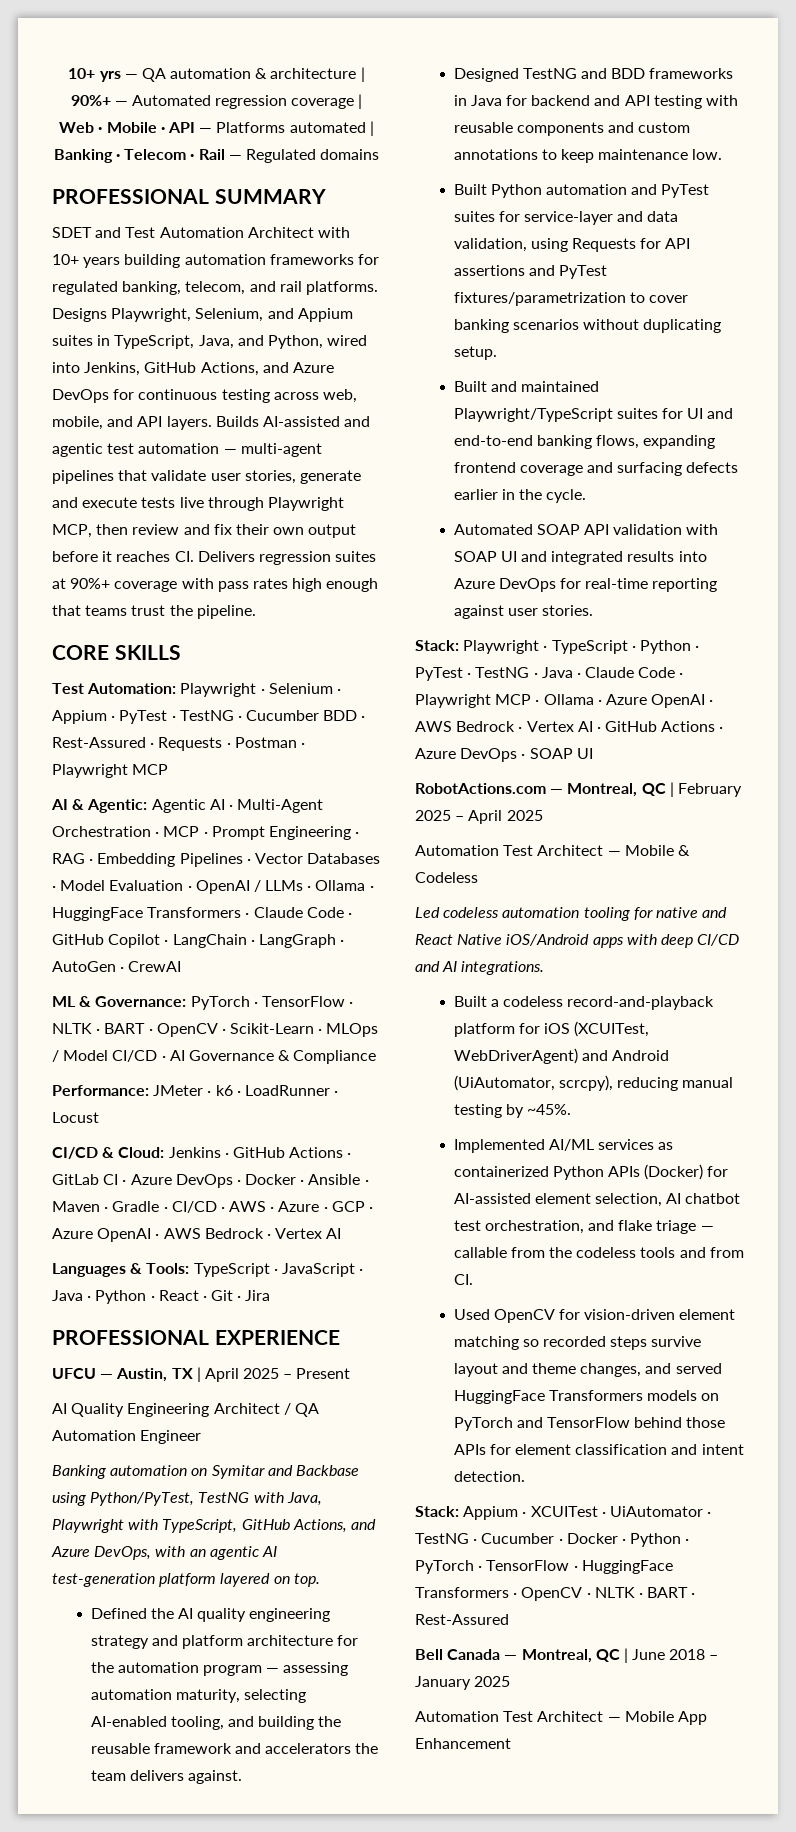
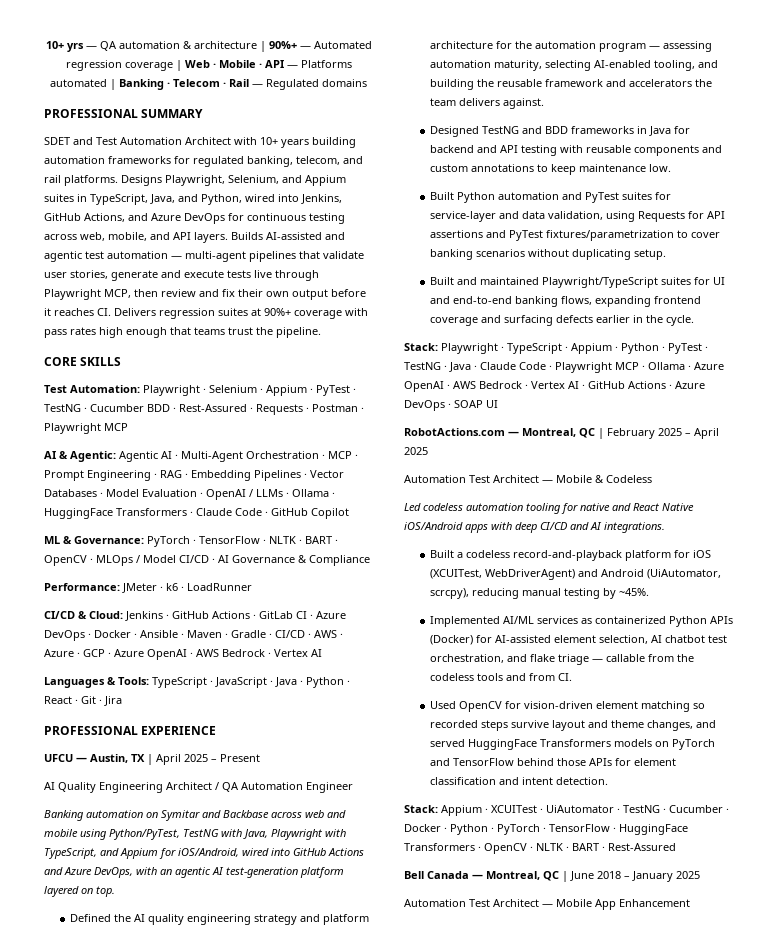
- AI & Agentic: Agentic AI · Multi-Agent Orchestration · MCP · Prompt Engineering · RAG · Embedding Pipelines · Vector Databases · Model Evaluation · OpenAI / LLMs · Ollama · HuggingFace Transformers · Claude Code · GitHub Copilot · LangChain · LangGraph · AutoGen · CrewAI
+ AI & Agentic: Agentic AI · Multi-Agent Orchestration · MCP · Prompt Engineering · RAG · Embedding Pipelines · Vector Databases · Model Evaluation · OpenAI / LLMs · Ollama · HuggingFace Transformers · Claude Code · GitHub Copilot
- ML & Governance: PyTorch · TensorFlow · NLTK · BART · OpenCV · Scikit-Learn · MLOps / Model CI/CD · AI Governance & Compliance
+ ML & Governance: PyTorch · TensorFlow · NLTK · BART · OpenCV · MLOps / Model CI/CD · AI Governance & Compliance
- Performance: JMeter · k6 · LoadRunner · Locust
+ Performance: JMeter · k6 · LoadRunner
- Banking automation on Symitar and Backbase using Python/PyTest, TestNG with Java, Playwright with TypeScript, GitHub Actions, and Azure DevOps, with an agentic AI test-generation platform layered on top.
+ Banking automation on Symitar and Backbase across web and mobile using Python/PyTest, TestNG with Java, Playwright with TypeScript, and Appium for iOS/Android, wired into GitHub Actions and Azure DevOps, with an agentic AI test-generation platform layered on top.
- Automated SOAP API validation with SOAP UI and integrated results into Azure DevOps for real-time reporting against user stories.
- Stack: Playwright · TypeScript · Python · PyTest · TestNG · Java · Claude Code · Playwright MCP · Ollama · Azure OpenAI · AWS Bedrock · Vertex AI · GitHub Actions · Azure DevOps · SOAP UI
+ Stack: Playwright · TypeScript · Appium · Python · PyTest · TestNG · Java · Claude Code · Playwright MCP · Ollama · Azure OpenAI · AWS Bedrock · Vertex AI · GitHub Actions · Azure DevOps · SOAP UI

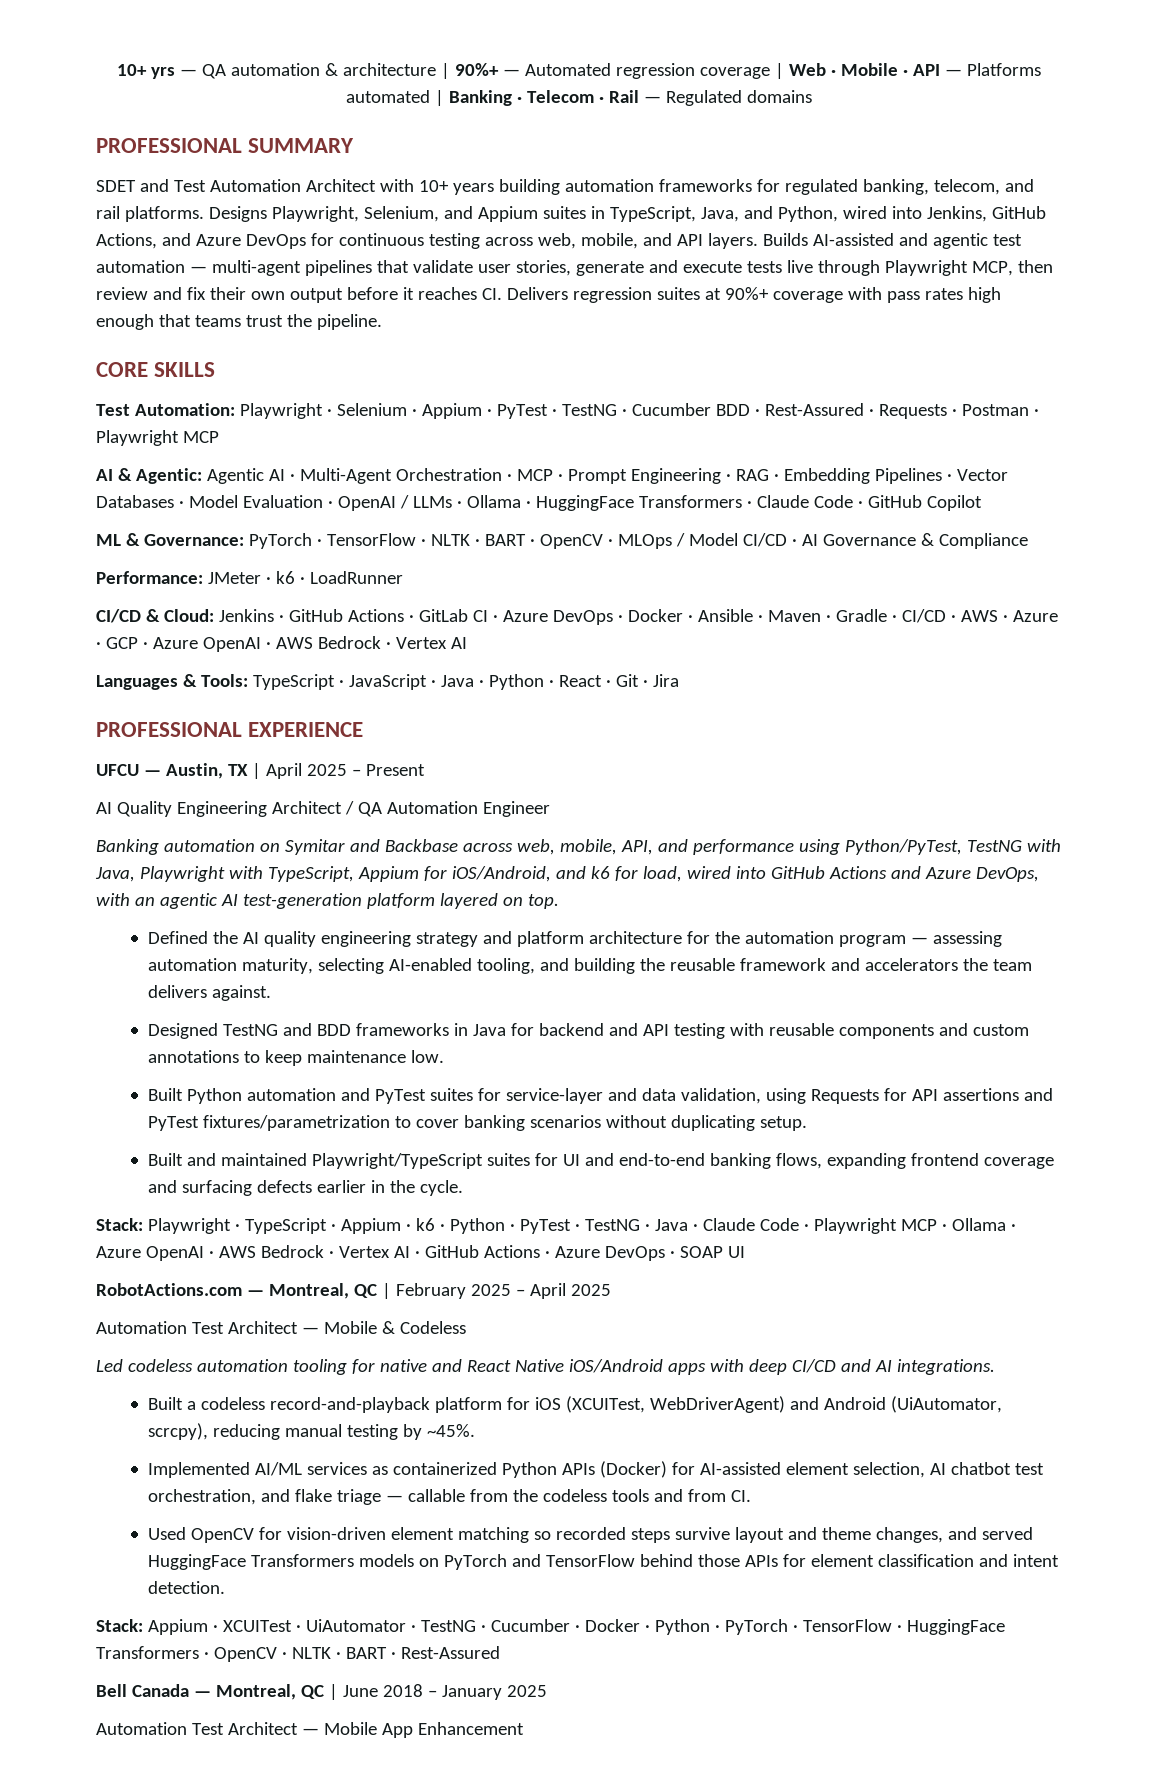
- Banking automation on Symitar and Backbase across web and mobile using Python/PyTest, TestNG with Java, Playwright with TypeScript, and Appium for iOS/Android, wired into GitHub Actions and Azure DevOps, with an agentic AI test-generation platform layered on top.
+ Banking automation on Symitar and Backbase across web, mobile, API, and performance using Python/PyTest, TestNG with Java, Playwright with TypeScript, Appium for iOS/Android, and k6 for load, wired into GitHub Actions and Azure DevOps, with an agentic AI test-generation platform layered on top.
- Stack: Playwright · TypeScript · Appium · Python · PyTest · TestNG · Java · Claude Code · Playwright MCP · Ollama · Azure OpenAI · AWS Bedrock · Vertex AI · GitHub Actions · Azure DevOps · SOAP UI
+ Stack: Playwright · TypeScript · Appium · k6 · Python · PyTest · TestNG · Java · Claude Code · Playwright MCP · Ollama · Azure OpenAI · AWS Bedrock · Vertex AI · GitHub Actions · Azure DevOps · SOAP UI

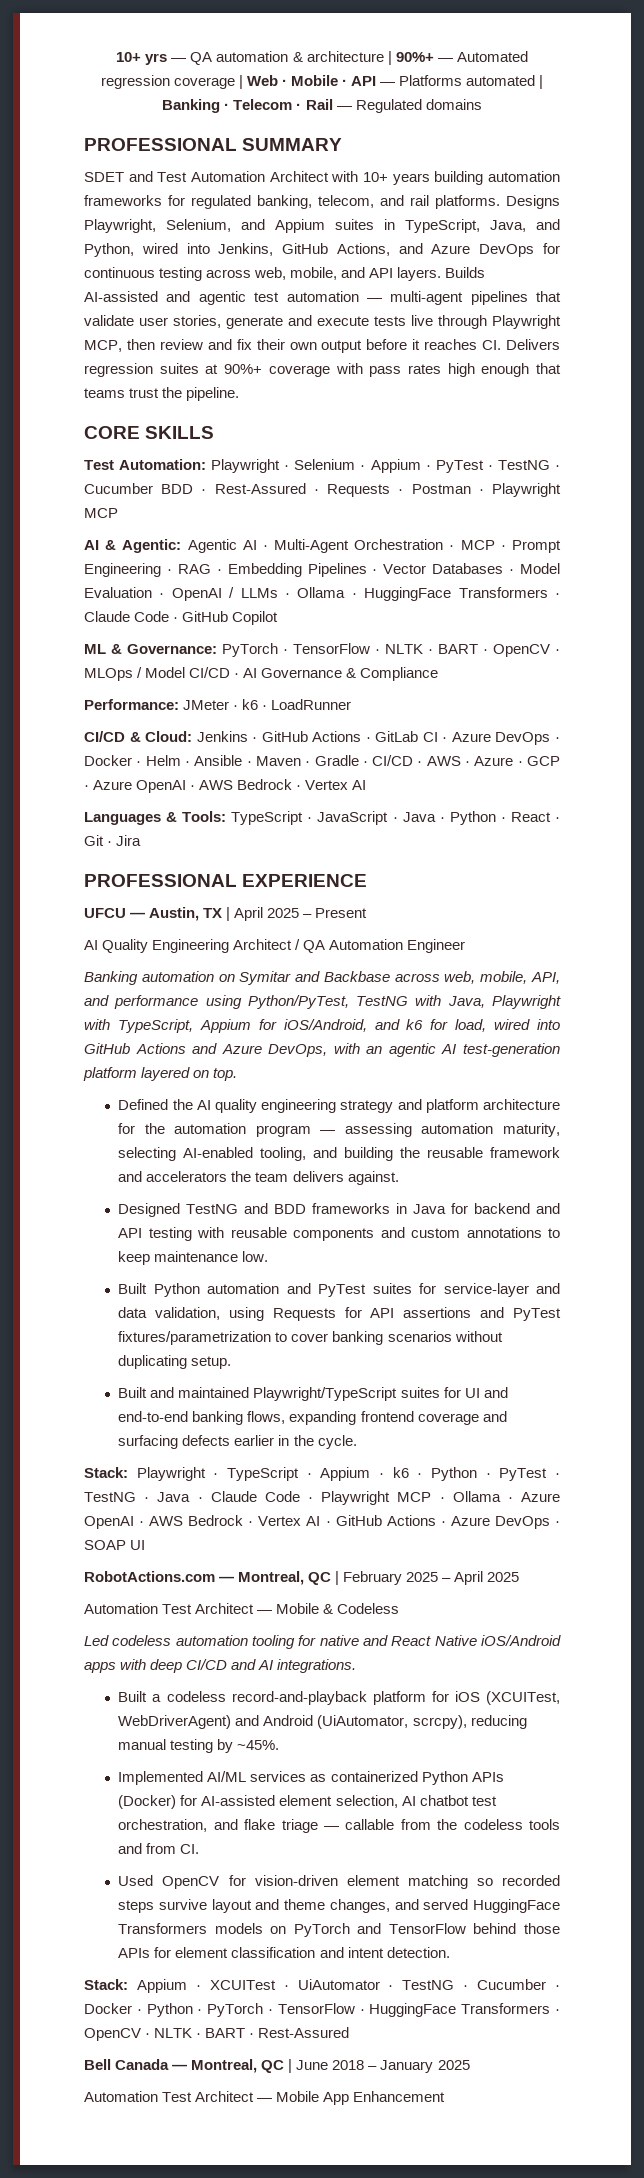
- CI/CD & Cloud: Jenkins · GitHub Actions · GitLab CI · Azure DevOps · Docker · Ansible · Maven · Gradle · CI/CD · AWS · Azure · GCP · Azure OpenAI · AWS Bedrock · Vertex AI
+ CI/CD & Cloud: Jenkins · GitHub Actions · GitLab CI · Azure DevOps · Docker · Helm · Ansible · Maven · Gradle · CI/CD · AWS · Azure · GCP · Azure OpenAI · AWS Bedrock · Vertex AI

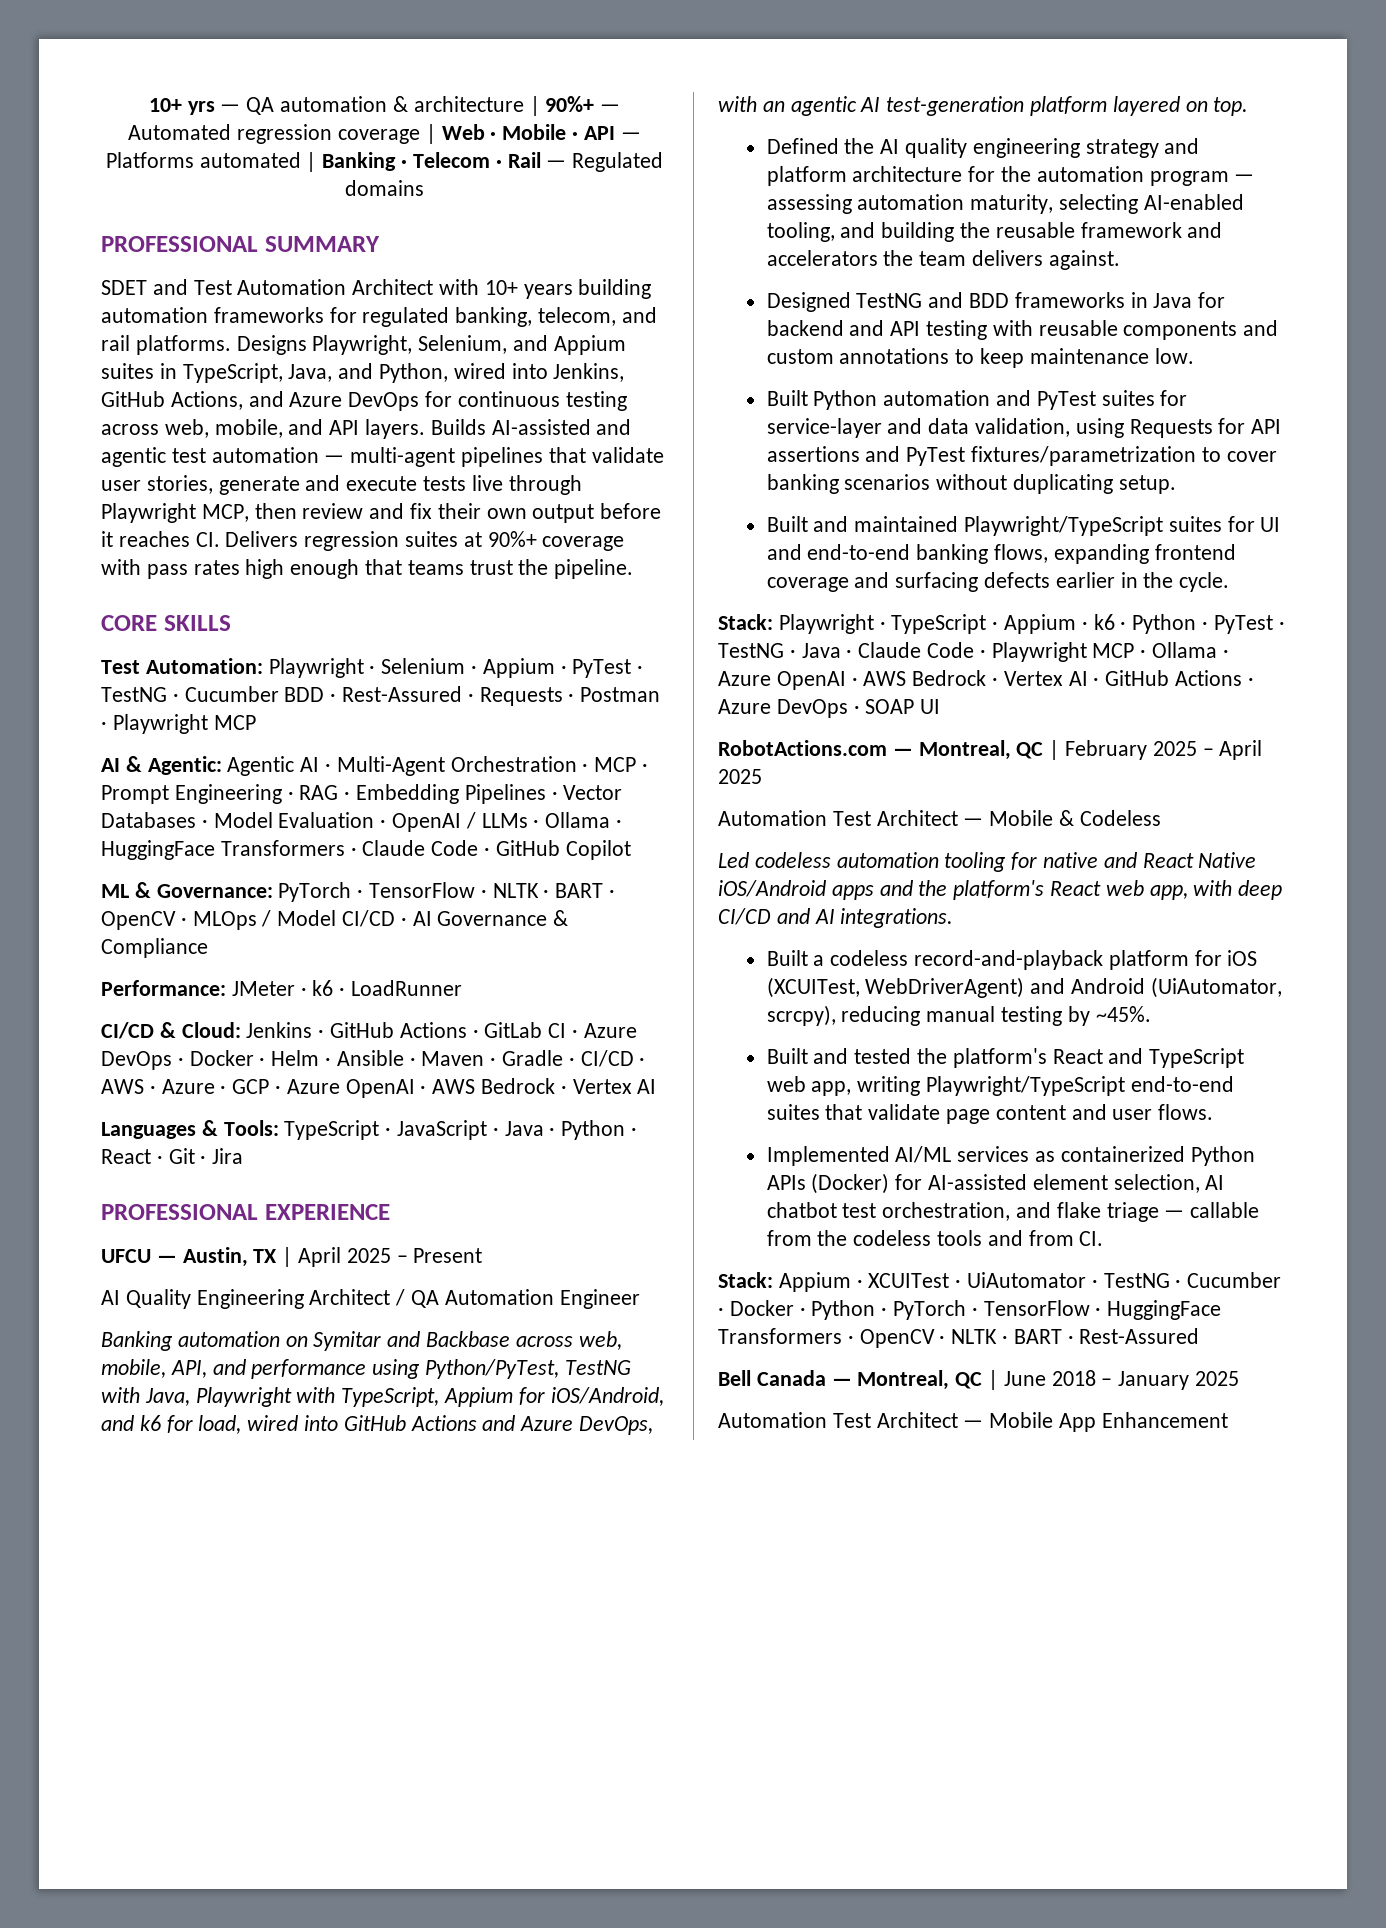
- Led codeless automation tooling for native and React Native iOS/Android apps with deep CI/CD and AI integrations.
+ Led codeless automation tooling for native and React Native iOS/Android apps and the platform's React web app, with deep CI/CD and AI integrations.
+ Built and tested the platform's React and TypeScript web app, writing Playwright/TypeScript end-to-end suites that validate page content and user flows.
- Used OpenCV for vision-driven element matching so recorded steps survive layout and theme changes, and served HuggingFace Transformers models on PyTorch and TensorFlow behind those APIs for element classification and intent detection.

